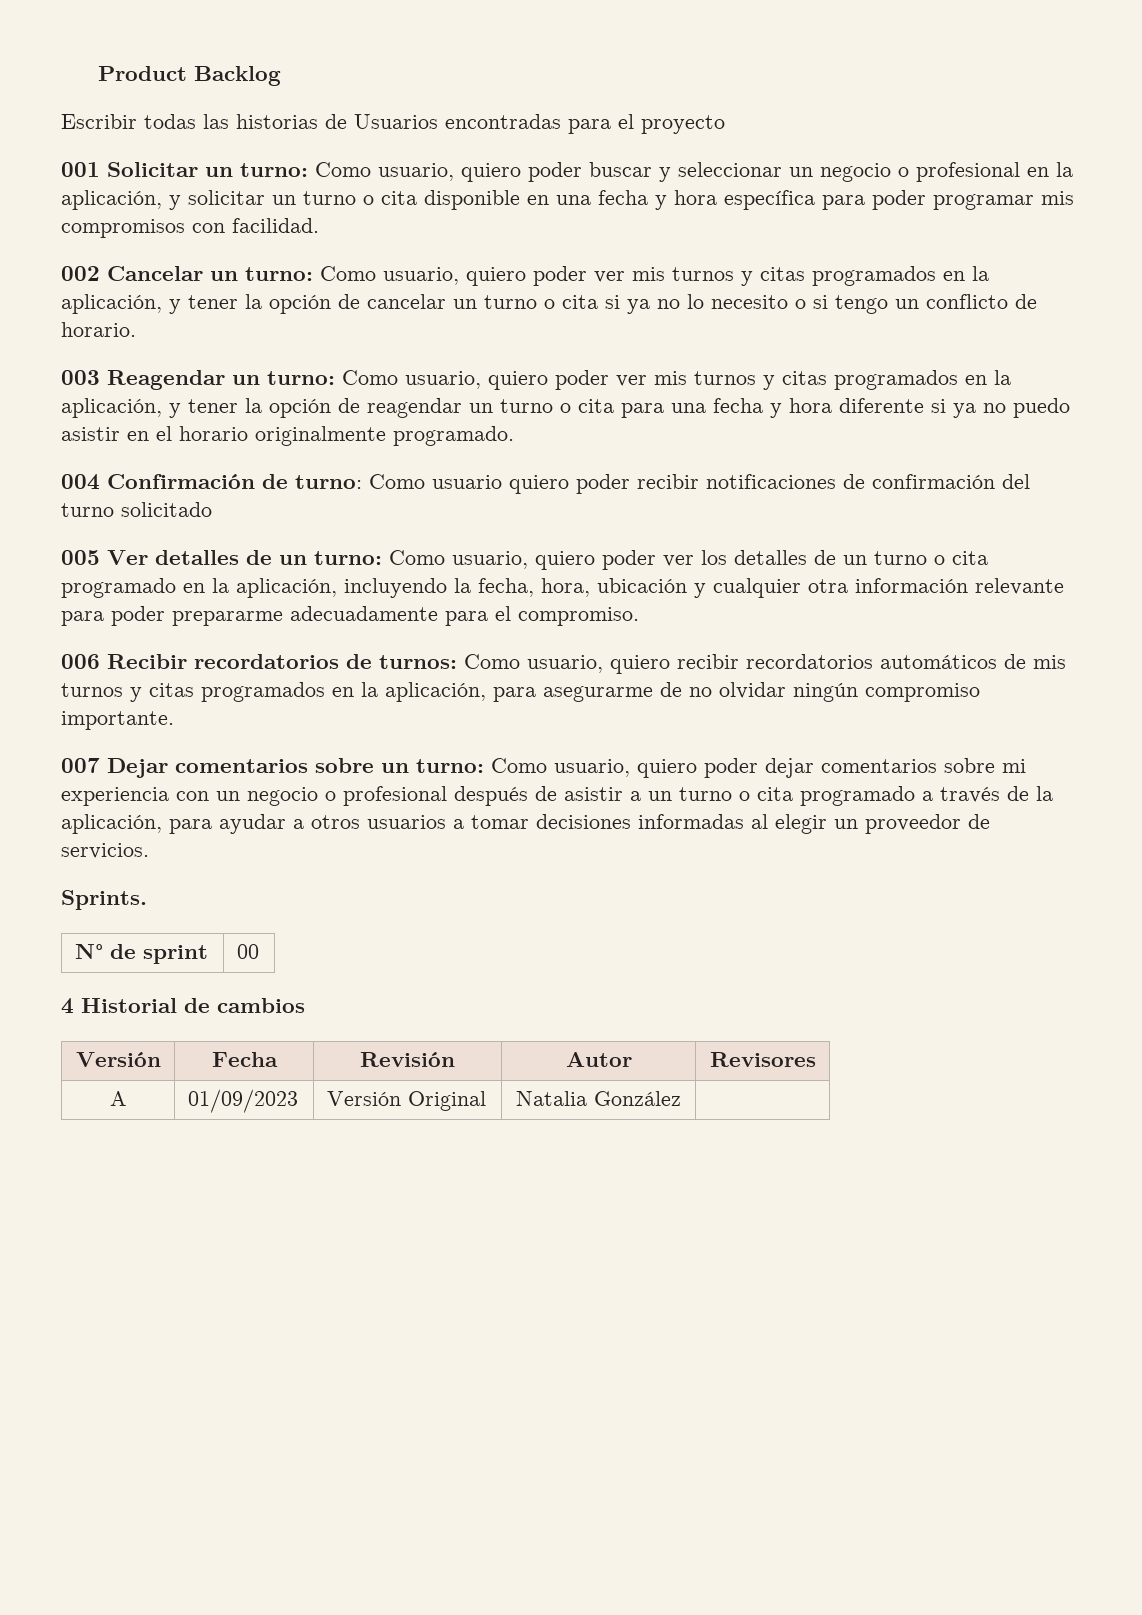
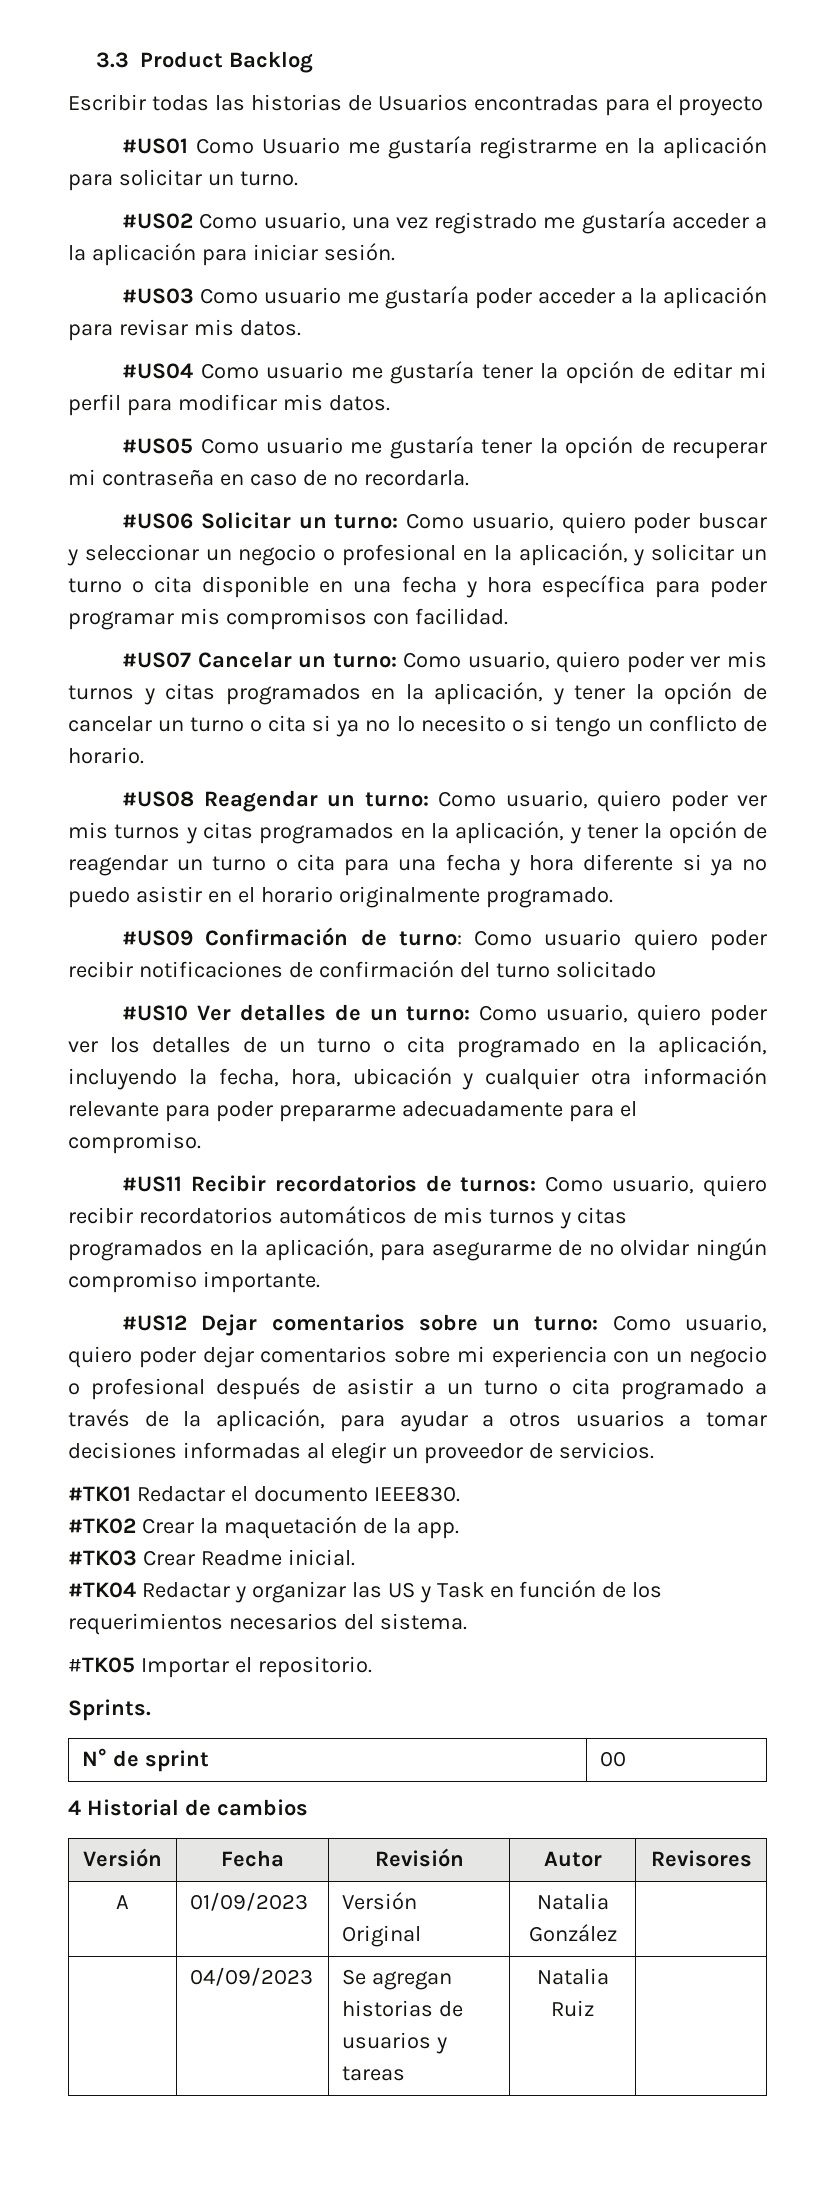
- Product Backlog
+ 3.3 Product Backlog
- 001 Solicitar un turno: Como usuario, quiero poder buscar y seleccionar un negocio o profesional en la aplicación, y solicitar un turno o cita disponible en una fecha y hora específica para poder programar mis compromisos con facilidad.
+ #US01 Como Usuario me gustaría registrarme en la aplicación para solicitar un turno.
+ #US02 Como usuario, una vez registrado me gustaría acceder a la aplicación para iniciar sesión.
+ #US03 Como usuario me gustaría poder acceder a la aplicación para revisar mis datos.
+ #US04 Como usuario me gustaría tener la opción de editar mi perfil para modificar mis datos.
+ #US05 Como usuario me gustaría tener la opción de recuperar mi contraseña en caso de no recordarla.
+ #US06 Solicitar un turno: Como usuario, quiero poder buscar y seleccionar un negocio o profesional en la aplicación, y solicitar un turno o cita disponible en una fecha y hora específica para poder programar mis compromisos con facilidad.
- 002 Cancelar un turno: Como usuario, quiero poder ver mis turnos y citas programados en la aplicación, y tener la opción de cancelar un turno o cita si ya no lo necesito o si tengo un conflicto de horario.
+ #US07 Cancelar un turno: Como usuario, quiero poder ver mis turnos y citas programados en la aplicación, y tener la opción de cancelar un turno o cita si ya no lo necesito o si tengo un conflicto de horario.
- 003 Reagendar un turno: Como usuario, quiero poder ver mis turnos y citas programados en la aplicación, y tener la opción de reagendar un turno o cita para una fecha y hora diferente si ya no puedo asistir en el horario originalmente programado.
+ #US08 Reagendar un turno: Como usuario, quiero poder ver mis turnos y citas programados en la aplicación, y tener la opción de reagendar un turno o cita para una fecha y hora diferente si ya no puedo asistir en el horario originalmente programado.
- 004 Confirmación de turno: Como usuario quiero poder recibir notificaciones de confirmación del turno solicitado
+ #US09 Confirmación de turno: Como usuario quiero poder recibir notificaciones de confirmación del turno solicitado
- 005 Ver detalles de un turno: Como usuario, quiero poder ver los detalles de un turno o cita programado en la aplicación, incluyendo la fecha, hora, ubicación y cualquier otra información relevante para poder prepararme adecuadamente para el compromiso.
+ #US10 Ver detalles de un turno: Como usuario, quiero poder ver los detalles de un turno o cita programado en la aplicación, incluyendo la fecha, hora, ubicación y cualquier otra información relevante para poder prepararme adecuadamente para el compromiso.
- 006 Recibir recordatorios de turnos: Como usuario, quiero recibir recordatorios automáticos de mis turnos y citas programados en la aplicación, para asegurarme de no olvidar ningún compromiso importante.
+ #US11 Recibir recordatorios de turnos: Como usuario, quiero recibir recordatorios automáticos de mis turnos y citas programados en la aplicación, para asegurarme de no olvidar ningún compromiso importante.
- 007 Dejar comentarios sobre un turno: Como usuario, quiero poder dejar comentarios sobre mi experiencia con un negocio o profesional después de asistir a un turno o cita programado a través de la aplicación, para ayudar a otros usuarios a tomar decisiones informadas al elegir un proveedor de servicios.
+ #US12 Dejar comentarios sobre un turno: Como usuario, quiero poder dejar comentarios sobre mi experiencia con un negocio o profesional después de asistir a un turno o cita programado a través de la aplicación, para ayudar a otros usuarios a tomar decisiones informadas al elegir un proveedor de servicios.
+ #TK01 Redactar el documento IEEE830.
+ #TK02 Crear la maquetación de la app.
+ #TK03 Crear Readme inicial.
+ #TK04 Redactar y organizar las US y Task en función de los requerimientos necesarios del sistema.
+ #TK05 Importar el repositorio.
+ | 04/09/2023 | Se agregan historias de usuarios y tareas | Natalia Ruiz |

